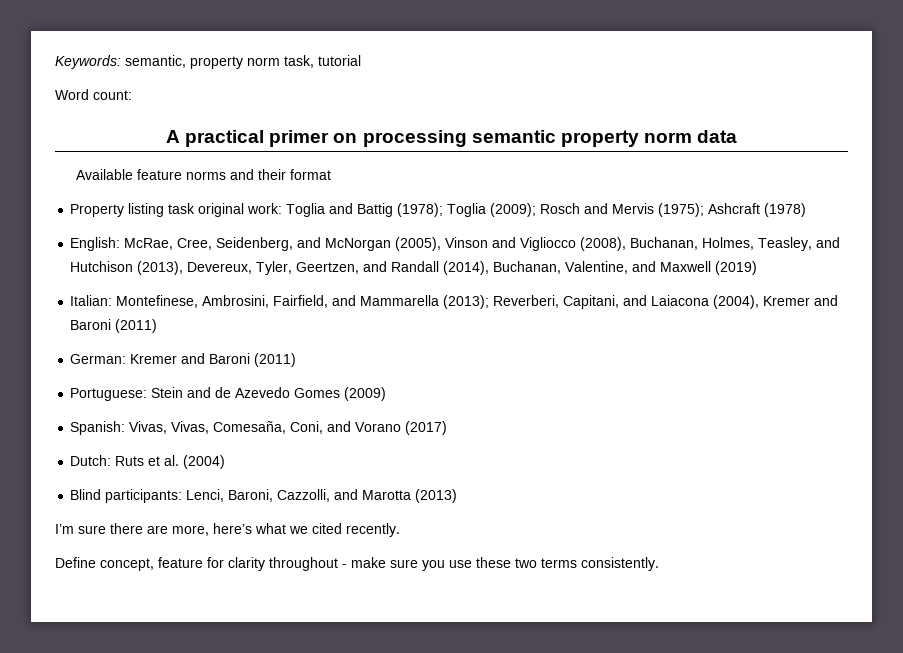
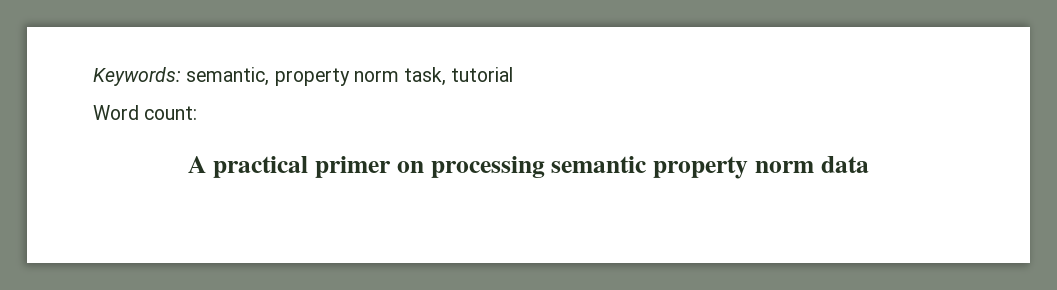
- Available feature norms and their format
- Property listing task original work: Toglia and Battig (1978); Toglia (2009); Rosch and Mervis (1975); Ashcraft (1978)
- English: McRae, Cree, Seidenberg, and McNorgan (2005), Vinson and Vigliocco (2008), Buchanan, Holmes, Teasley, and Hutchison (2013), Devereux, Tyler, Geertzen, and Randall (2014), Buchanan, Valentine, and Maxwell (2019)
- Italian: Montefinese, Ambrosini, Fairfield, and Mammarella (2013); Reverberi, Capitani, and Laiacona (2004), Kremer and Baroni (2011)
- German: Kremer and Baroni (2011)
- Portuguese: Stein and de Azevedo Gomes (2009)
- Spanish: Vivas, Vivas, Comesaña, Coni, and Vorano (2017)
- Dutch: Ruts et al. (2004)
- Blind participants: Lenci, Baroni, Cazzolli, and Marotta (2013)
- I’m sure there are more, here’s what we cited recently.
- Define concept, feature for clarity throughout - make sure you use these two terms consistently.

